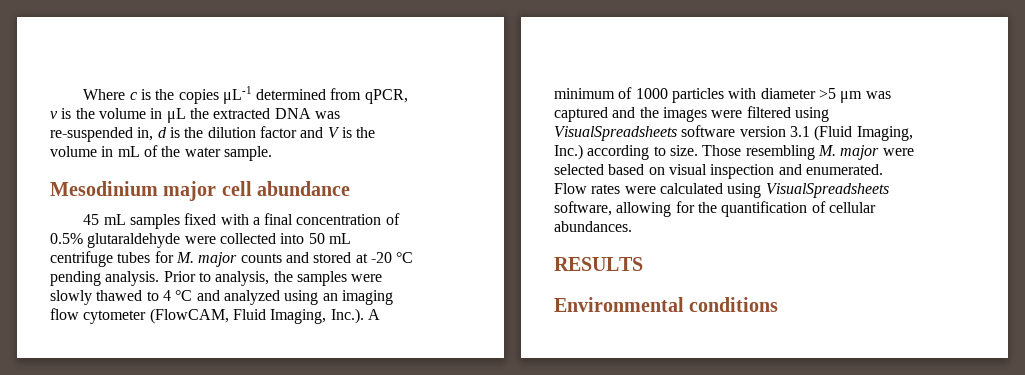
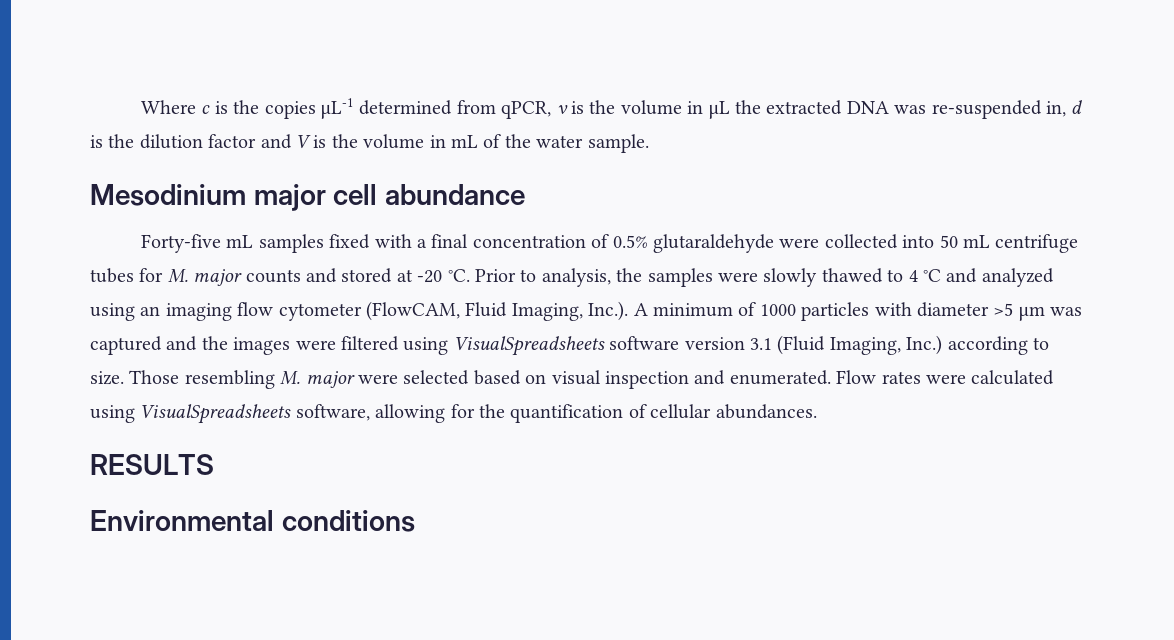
- 45 mL samples fixed with a final concentration of 0.5% glutaraldehyde were collected into 50 mL centrifuge tubes for M. major counts and stored at -20 °C pending analysis.
+ Forty-five mL samples fixed with a final concentration of 0.5% glutaraldehyde were collected into 50 mL centrifuge tubes for M. major counts and stored at -20 °C.

